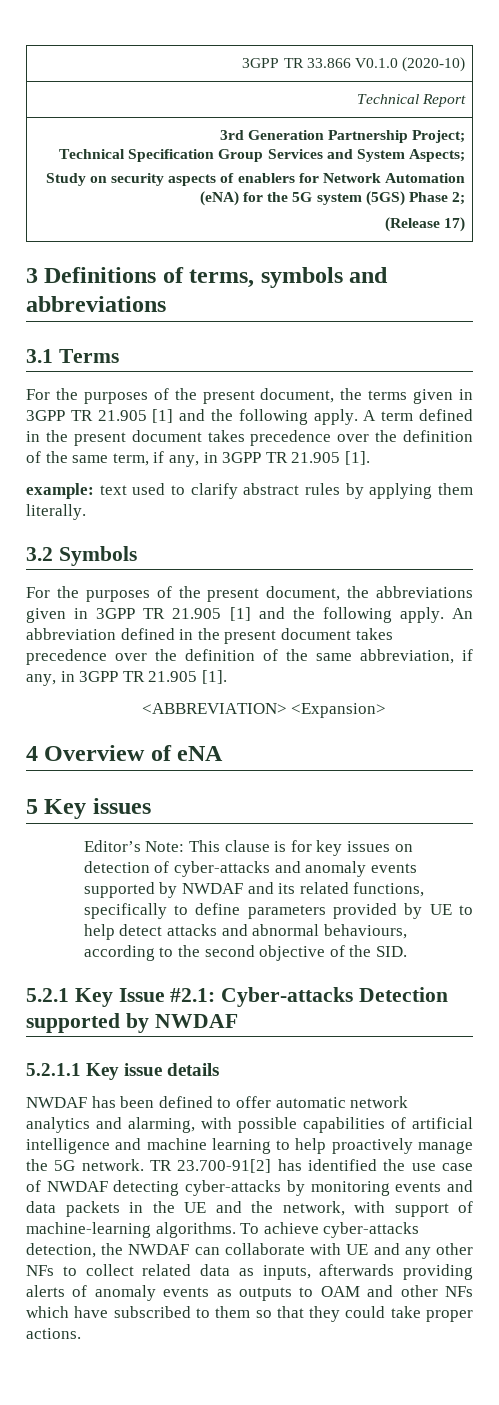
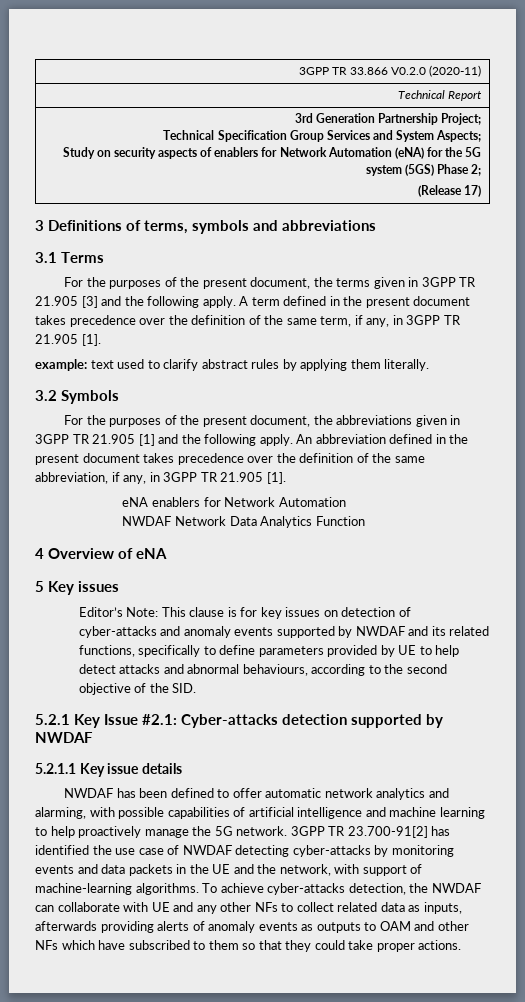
- 3GPP TR 33.866 V0.1.0 (2020-10)
+ 3GPP TR 33.866 V0.2.0 (2020-11)
- For the purposes of the present document, the terms given in 3GPP TR 21.905 [1] and the following apply.
+ For the purposes of the present document, the terms given in 3GPP TR 21.905 [3] and the following apply.
- <ABBREVIATION> <Expansion>
+ eNA enablers for Network Automation
+ NWDAF Network Data Analytics Function
- 5.2.1 Key Issue #2.1: Cyber-attacks Detection supported by NWDAF
+ 5.2.1 Key Issue #2.1: Cyber-attacks detection supported by NWDAF
- TR 23.700-91[2] has identified the use case of NWDAF detecting cyber-attacks by monitoring events and data packets in the UE and the network, with support of machine-learning algorithms.
+ 3GPP TR 23.700-91[2] has identified the use case of NWDAF detecting cyber-attacks by monitoring events and data packets in the UE and the network, with support of machine-learning algorithms.

